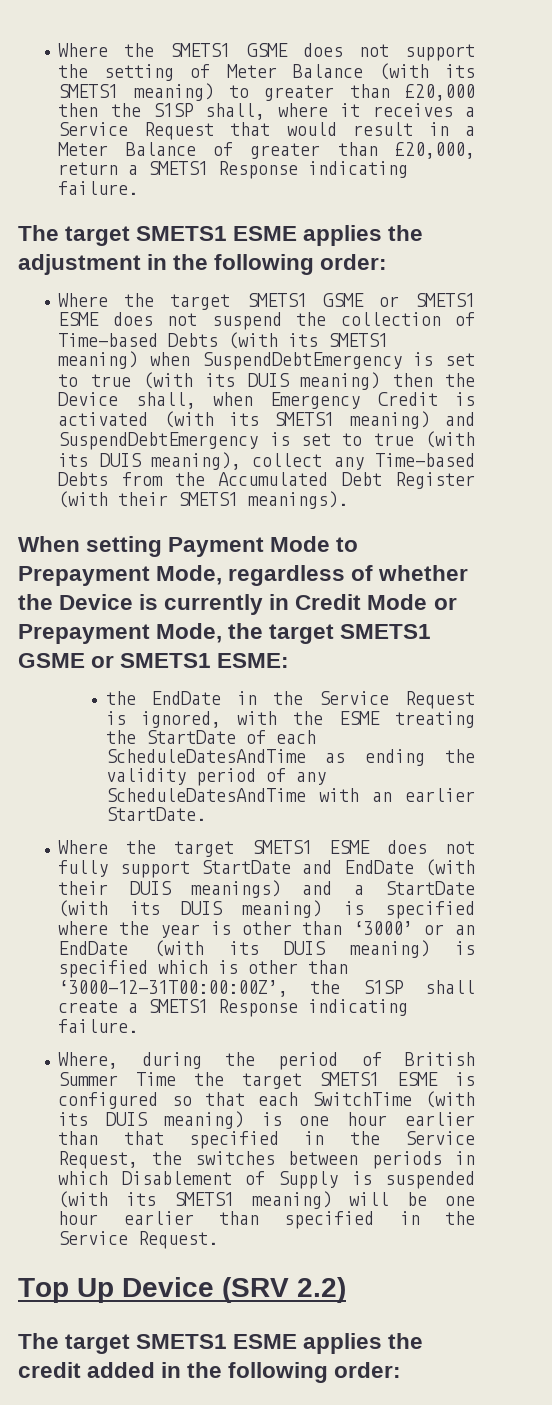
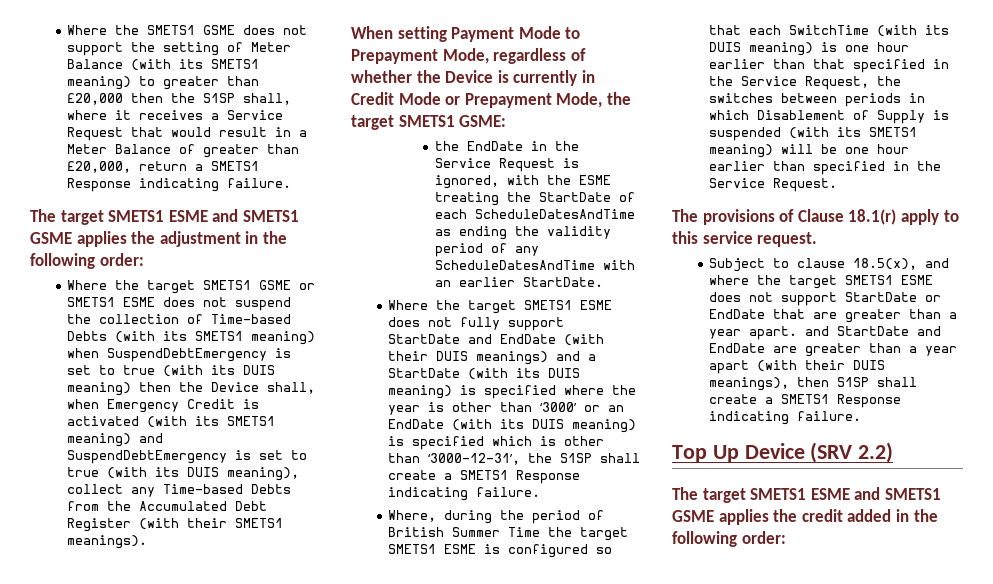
- The target SMETS1 ESME applies the adjustment in the following order:
+ The target SMETS1 ESME and SMETS1 GSME applies the adjustment in the following order:
- When setting Payment Mode to Prepayment Mode, regardless of whether the Device is currently in Credit Mode or Prepayment Mode, the target SMETS1 GSME or SMETS1 ESME:
+ When setting Payment Mode to Prepayment Mode, regardless of whether the Device is currently in Credit Mode or Prepayment Mode, the target SMETS1 GSME:
- Where the target SMETS1 ESME does not fully support StartDate and EndDate (with their DUIS meanings) and a StartDate (with its DUIS meaning) is specified where the year is other than ‘3000’ or an EndDate (with its DUIS meaning) is specified which is other than ‘3000-12-31T00:00:00Z’, the S1SP shall create a SMETS1 Response indicating failure.
+ Where the target SMETS1 ESME does not fully support StartDate and EndDate (with their DUIS meanings) and a StartDate (with its DUIS meaning) is specified where the year is other than ‘3000’ or an EndDate (with its DUIS meaning) is specified which is other than ‘3000-12-31’, the S1SP shall create a SMETS1 Response indicating failure.
+ The provisions of Clause 18.1(r) apply to this service request.
+ Subject to clause 18.5(x), and where the target SMETS1 ESME does not support StartDate or EndDate that are greater than a year apart. and StartDate and EndDate are greater than a year apart (with their DUIS meanings), then S1SP shall create a SMETS1 Response indicating failure.
- The target SMETS1 ESME applies the credit added in the following order:
+ The target SMETS1 ESME and SMETS1 GSME applies the credit added in the following order:

